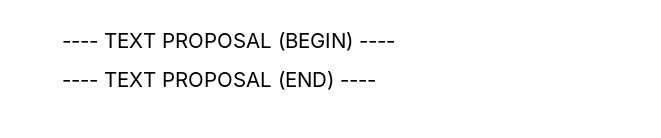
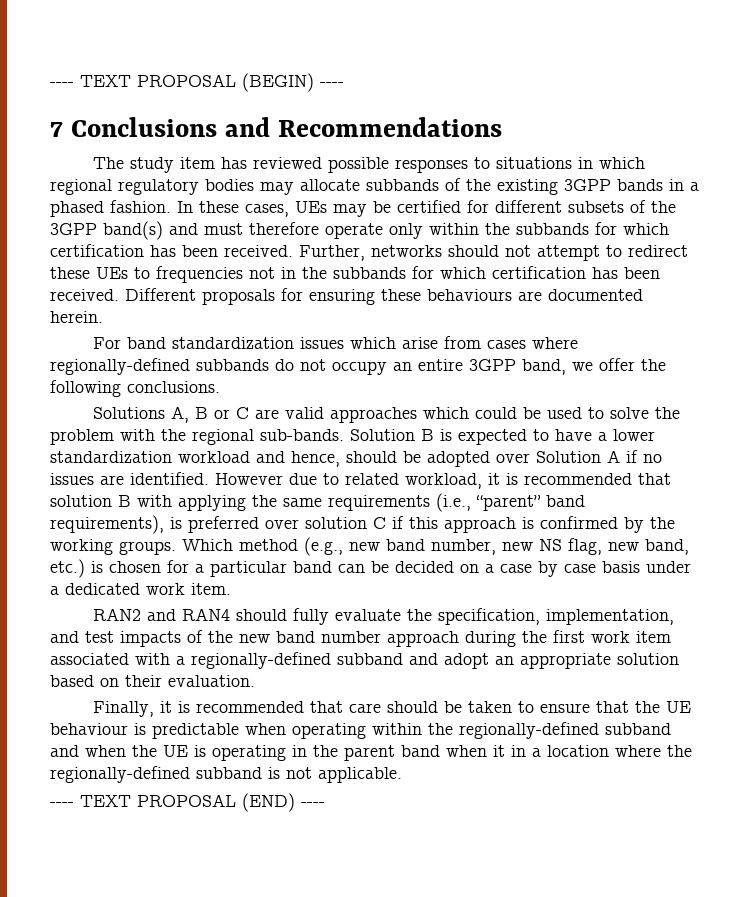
+ 7 Conclusions and Recommendations
+ The study item has reviewed possible responses to situations in which regional regulatory bodies may allocate subbands of the existing 3GPP bands in a phased fashion. In these cases, UEs may be certified for different subsets of the 3GPP band(s) and must therefore operate only within the subbands for which certification has been received. Further, networks should not attempt to redirect these UEs to frequencies not in the subbands for which certification has been received. Different proposals for ensuring these behaviours are documented herein.
+ For band standardization issues which arise from cases where regionally-defined subbands do not occupy an entire 3GPP band, we offer the following conclusions.
+ Solutions A, B or C are valid approaches which could be used to solve the problem with the regional sub-bands. Solution B is expected to have a lower standardization workload and hence, should be adopted over Solution A if no issues are identified. However due to related workload, it is recommended that solution B with applying the same requirements (i.e., “parent” band requirements), is preferred over solution C if this approach is confirmed by the working groups. Which method (e.g., new band number, new NS flag, new band, etc.) is chosen for a particular band can be decided on a case by case basis under a dedicated work item.
+ RAN2 and RAN4 should fully evaluate the specification, implementation, and test impacts of the new band number approach during the first work item associated with a regionally-defined subband and adopt an appropriate solution based on their evaluation.
+ Finally, it is recommended that care should be taken to ensure that the UE behaviour is predictable when operating within the regionally-defined subband and when the UE is operating in the parent band when it in a location where the regionally-defined subband is not applicable.

